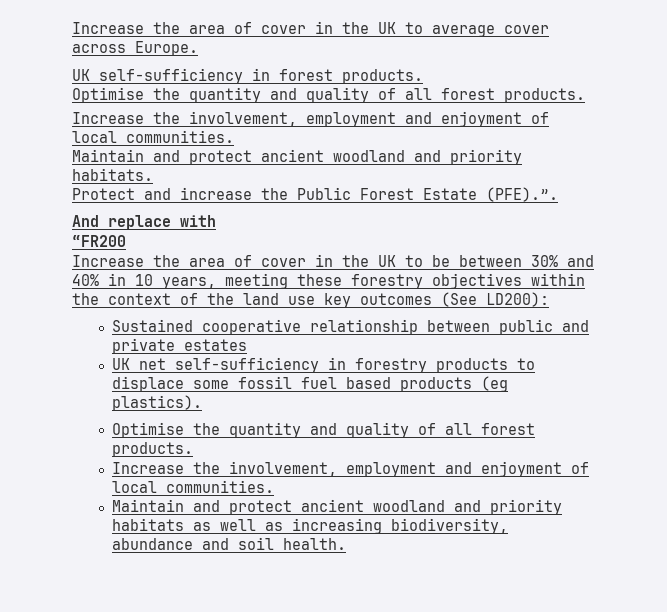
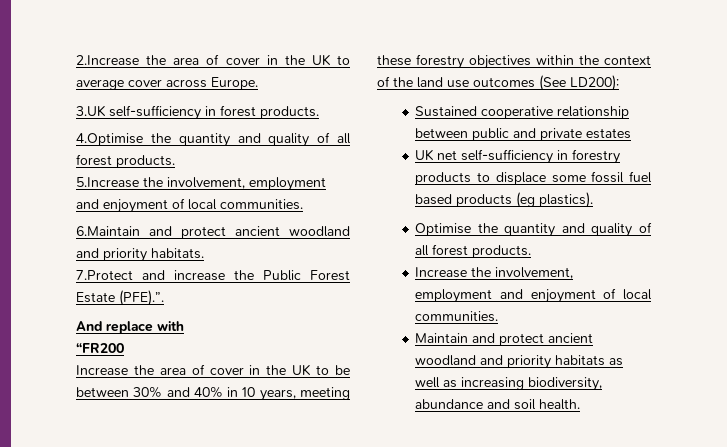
- Increase the area of cover in the UK to average cover across Europe.
+ 2.Increase the area of cover in the UK to average cover across Europe.
- UK self-sufficiency in forest products.
- Optimise the quantity and quality of all forest products.
- Increase the involvement, employment and enjoyment of local communities.
- Maintain and protect ancient woodland and priority habitats.
+ 3.UK self-sufficiency in forest products.
+ 4.Optimise the quantity and quality of all forest products.
+ 5.Increase the involvement, employment and enjoyment of local communities.
+ 6.Maintain and protect ancient woodland and priority habitats.
- Protect and increase the Public Forest Estate (PFE).”.
+ 7.Protect and increase the Public Forest Estate (PFE).”.
- Increase the area of cover in the UK to be between 30% and 40% in 10 years, meeting these forestry objectives within the context of the land use key outcomes (See LD200):
+ Increase the area of cover in the UK to be between 30% and 40% in 10 years, meeting these forestry objectives within the context of the land use outcomes (See LD200):

